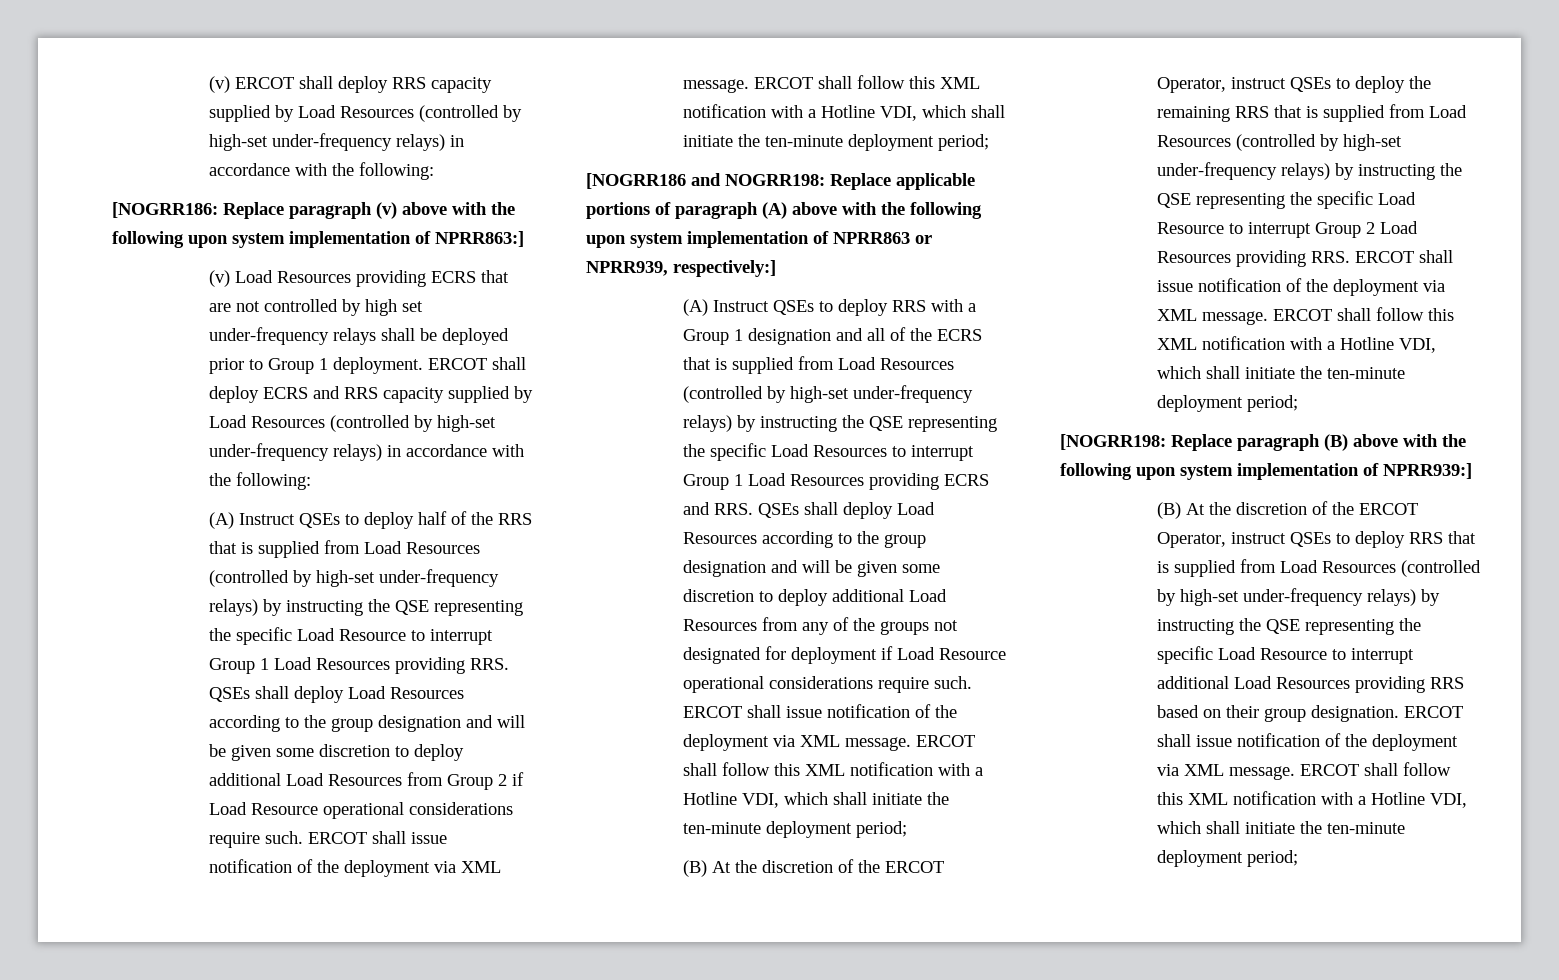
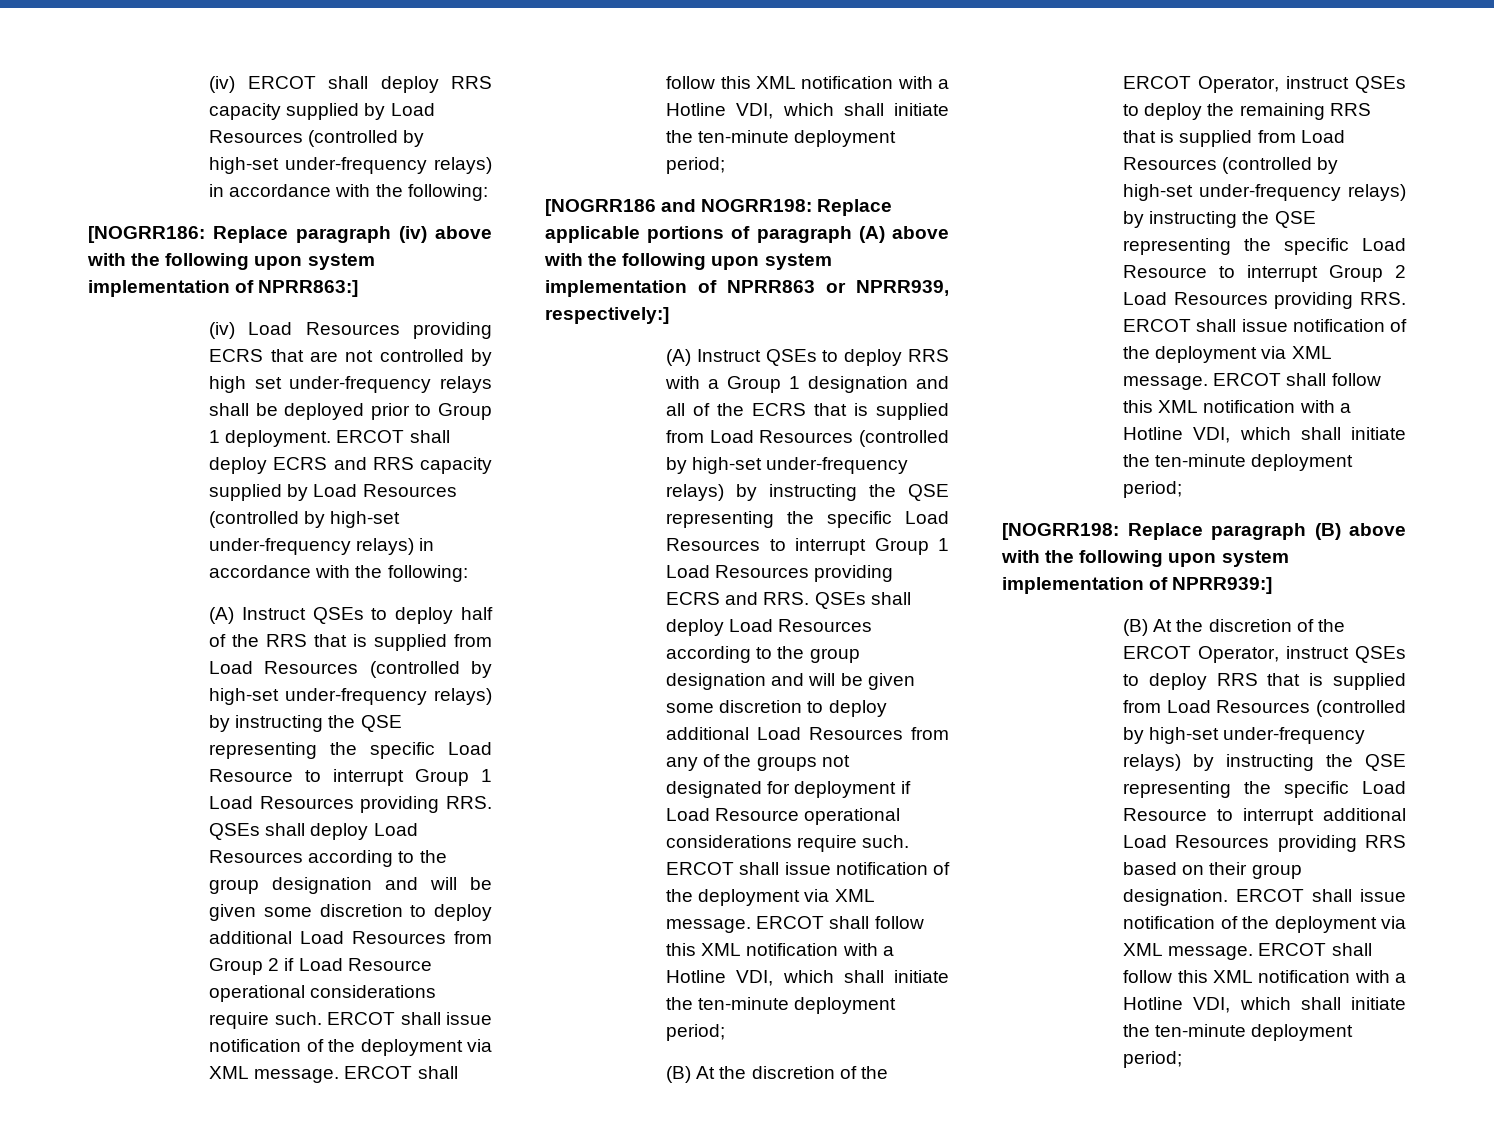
- (v) ERCOT shall deploy RRS capacity supplied by Load Resources (controlled by high-set under-frequency relays) in accordance with the following:
+ (iv) ERCOT shall deploy RRS capacity supplied by Load Resources (controlled by high-set under-frequency relays) in accordance with the following:
- [NOGRR186: Replace paragraph (v) above with the following upon system implementation of NPRR863:]
+ [NOGRR186: Replace paragraph (iv) above with the following upon system implementation of NPRR863:]
- (v) Load Resources providing ECRS that are not controlled by high set under-frequency relays shall be deployed prior to Group 1 deployment.
+ (iv) Load Resources providing ECRS that are not controlled by high set under-frequency relays shall be deployed prior to Group 1 deployment.

